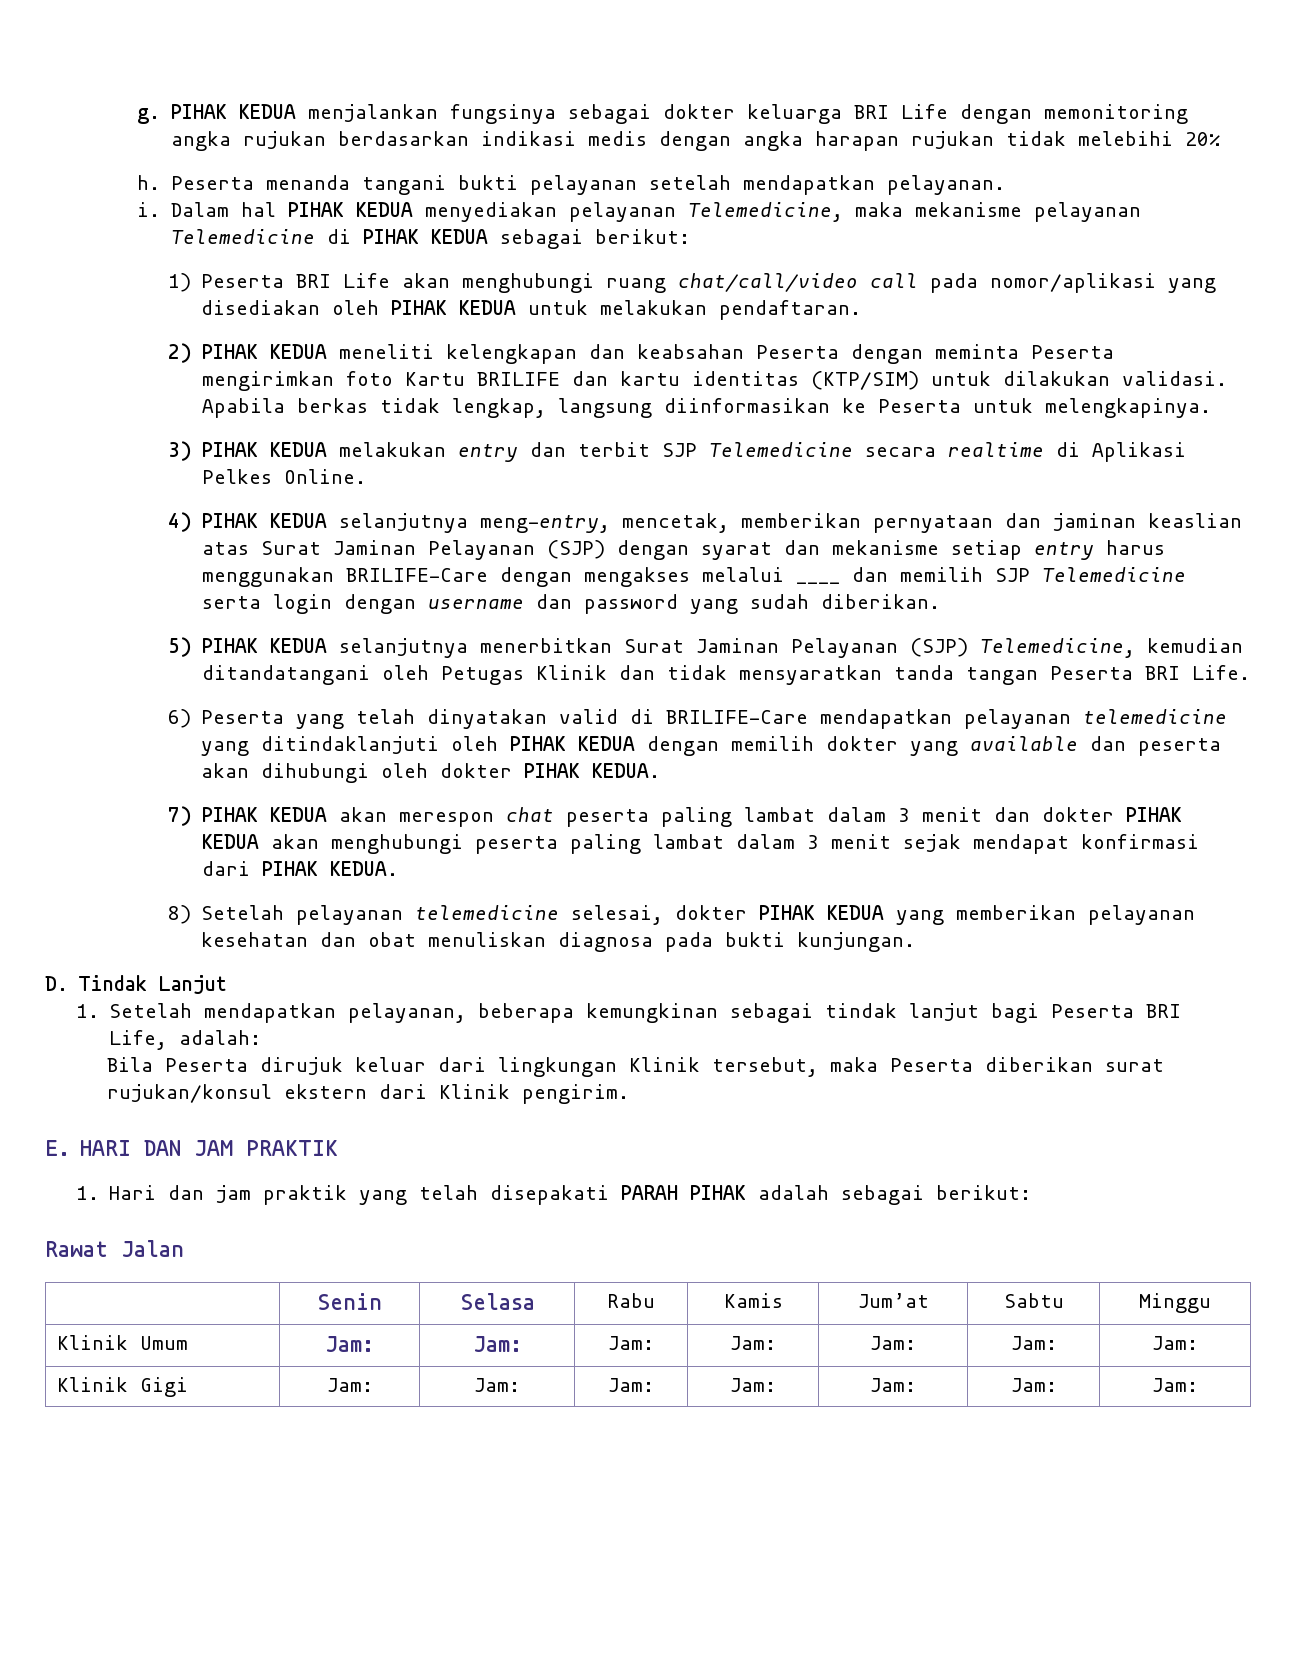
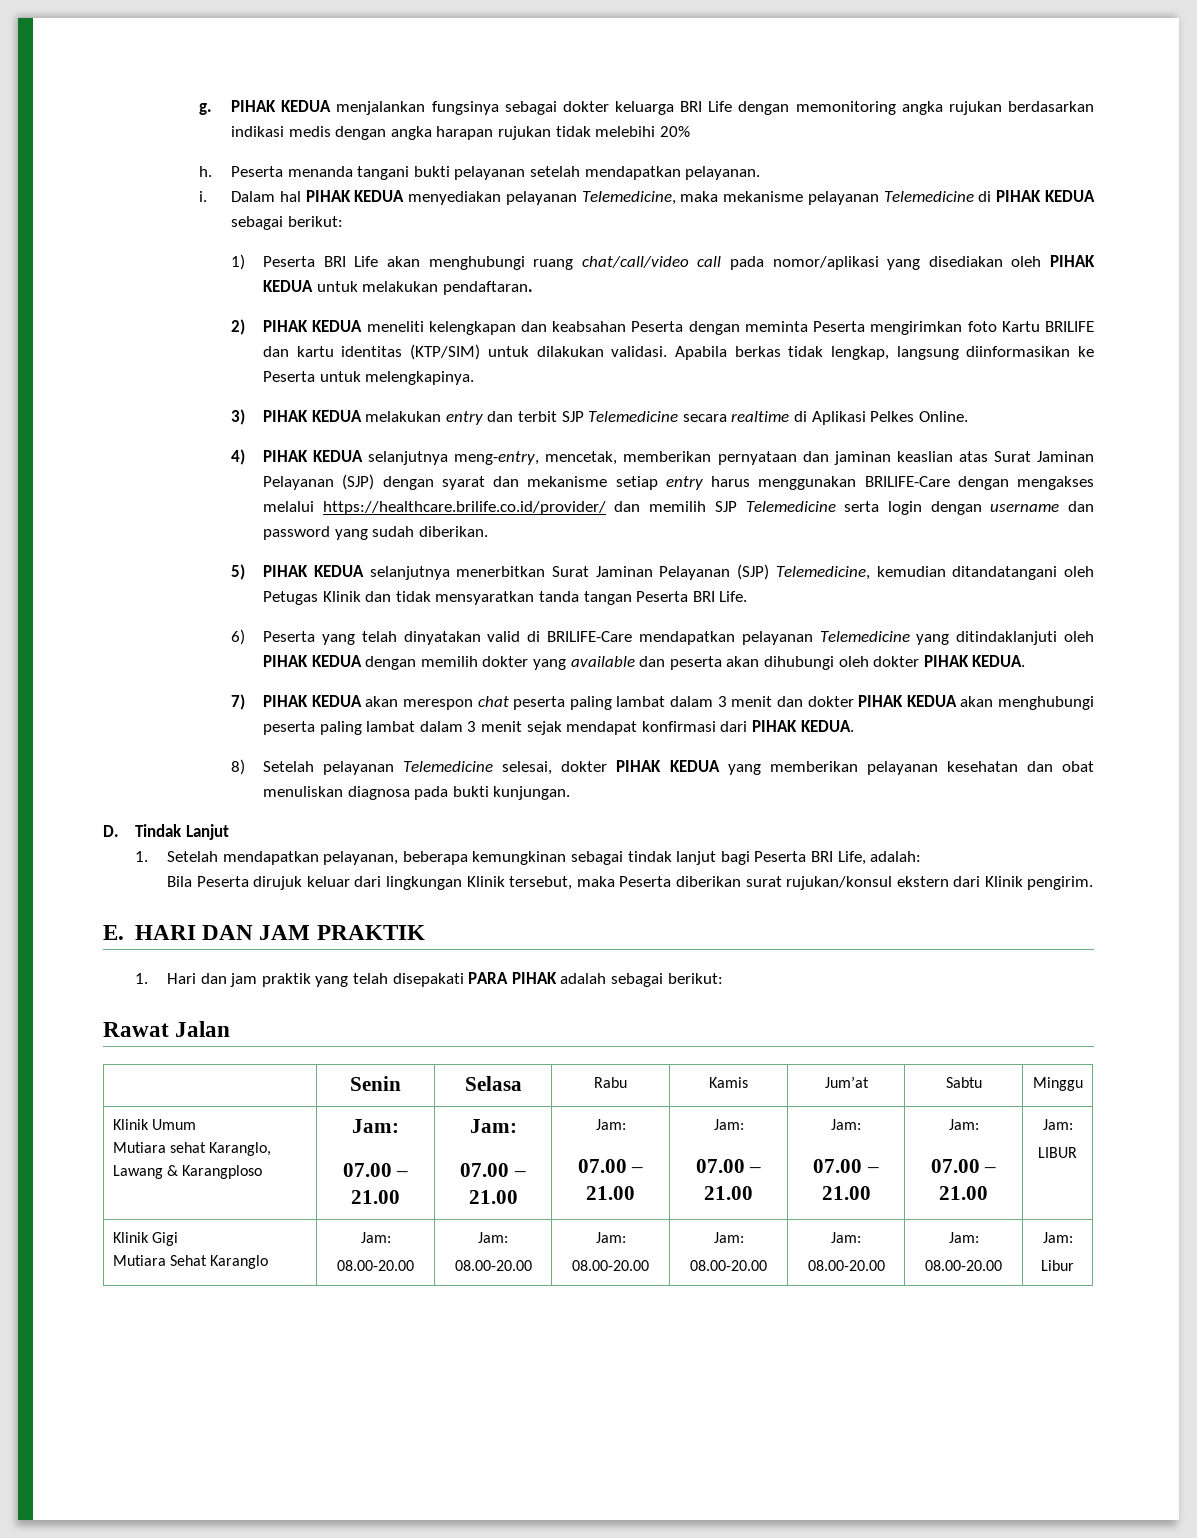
- 4) PIHAK KEDUA selanjutnya meng-entry, mencetak, memberikan pernyataan dan jaminan keaslian atas Surat Jaminan Pelayanan (SJP) dengan syarat dan mekanisme setiap entry harus menggunakan BRILIFE-Care dengan mengakses melalui ____ dan memilih SJP Telemedicine serta login dengan username dan password yang sudah diberikan.
+ 4) PIHAK KEDUA selanjutnya meng-entry, mencetak, memberikan pernyataan dan jaminan keaslian atas Surat Jaminan Pelayanan (SJP) dengan syarat dan mekanisme setiap entry harus menggunakan BRILIFE-Care dengan mengakses melalui https://healthcare.brilife.co.id/provider/ dan memilih SJP Telemedicine serta login dengan username dan password yang sudah diberikan.
- 6) Peserta yang telah dinyatakan valid di BRILIFE-Care mendapatkan pelayanan telemedicine yang ditindaklanjuti oleh PIHAK KEDUA dengan memilih dokter yang available dan peserta akan dihubungi oleh dokter PIHAK KEDUA.
+ 6) Peserta yang telah dinyatakan valid di BRILIFE-Care mendapatkan pelayanan Telemedicine yang ditindaklanjuti oleh PIHAK KEDUA dengan memilih dokter yang available dan peserta akan dihubungi oleh dokter PIHAK KEDUA.
- 8) Setelah pelayanan telemedicine selesai, dokter PIHAK KEDUA yang memberikan pelayanan kesehatan dan obat menuliskan diagnosa pada bukti kunjungan.
+ 8) Setelah pelayanan Telemedicine selesai, dokter PIHAK KEDUA yang memberikan pelayanan kesehatan dan obat menuliskan diagnosa pada bukti kunjungan.
- 1. Hari dan jam praktik yang telah disepakati PARAH PIHAK adalah sebagai berikut:
+ 1. Hari dan jam praktik yang telah disepakati PARA PIHAK adalah sebagai berikut:
- Klinik Umum | Jam: | Jam: | Jam: | Jam: | Jam: | Jam: | Jam:
+ Klinik Umum
+ Mutiara sehat Karanglo, Lawang & Karangploso | Jam:
+ 07.00 – 21.00 | Jam:
+ 07.00 – 21.00 | Jam:
+ 07.00 – 21.00 | Jam:
+ 07.00 – 21.00 | Jam:
+ 07.00 – 21.00 | Jam:
+ 07.00 – 21.00 | Jam:
+ LIBUR
- Klinik Gigi | Jam: | Jam: | Jam: | Jam: | Jam: | Jam: | Jam:
+ Klinik Gigi
+ Mutiara Sehat Karanglo | Jam:
+ 08.00-20.00 | Jam:
+ 08.00-20.00 | Jam:
+ 08.00-20.00 | Jam:
+ 08.00-20.00 | Jam:
+ 08.00-20.00 | Jam:
+ 08.00-20.00 | Jam:
+ Libur

